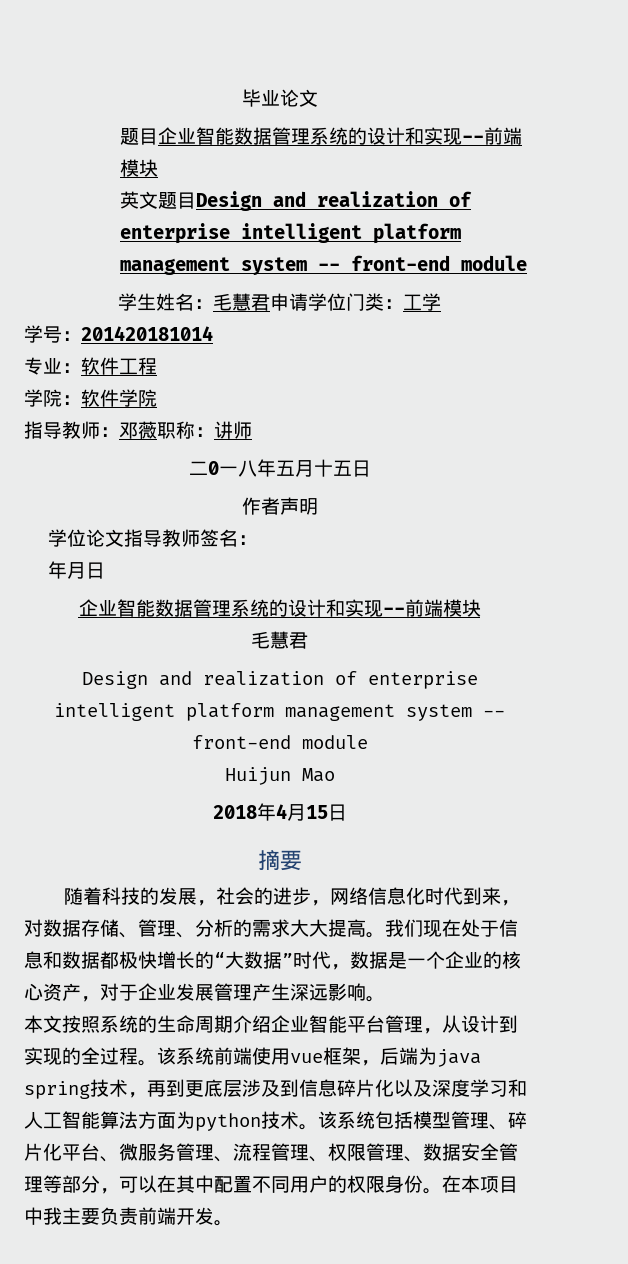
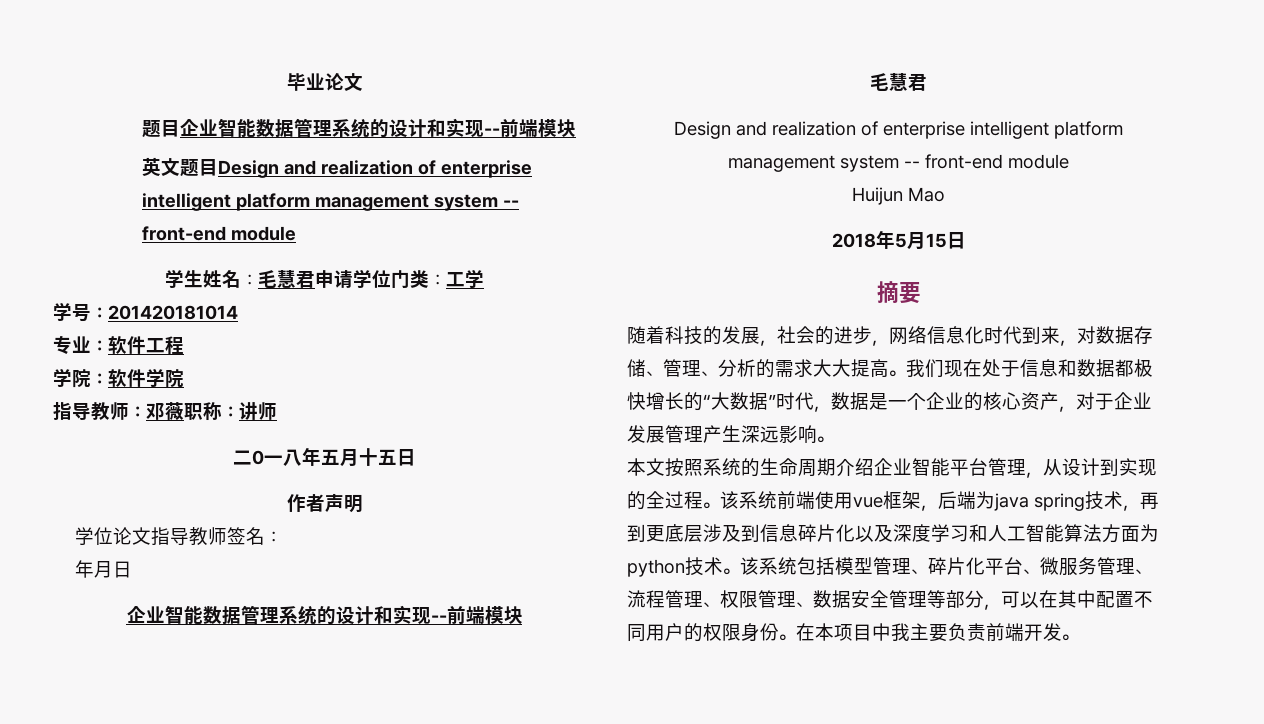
- 2018年4月15日
+ 2018年5月15日

